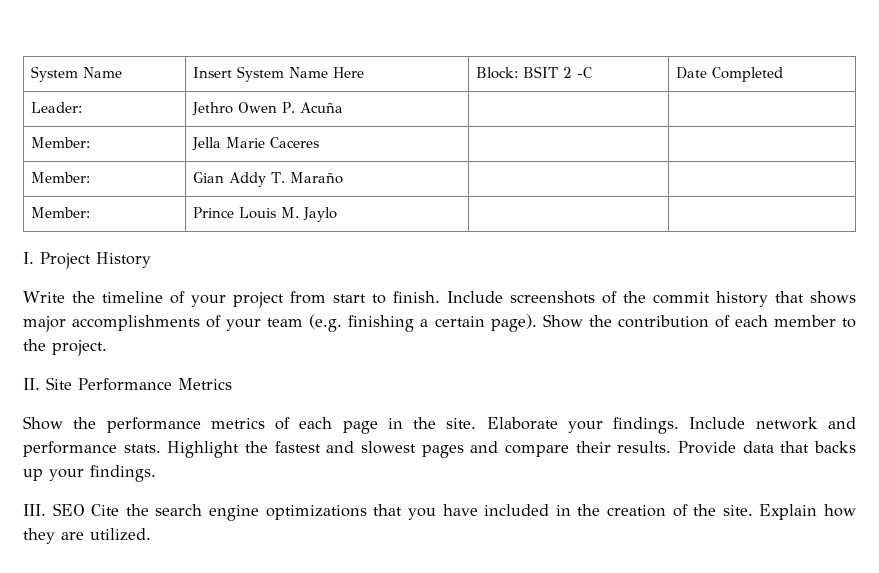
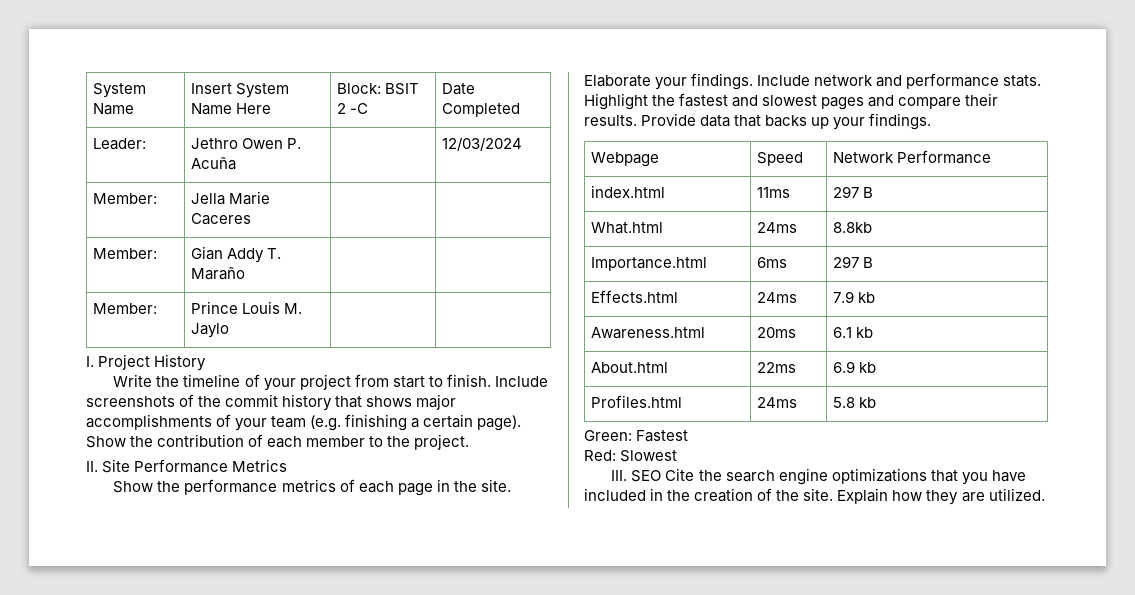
- Leader: | Jethro Owen P. Acuña | |
+ Leader: | Jethro Owen P. Acuña | | 12/03/2024
+ Webpage | Speed | Network Performance
+ index.html | 11ms | 297 B
+ What.html | 24ms | 8.8kb
+ Importance.html | 6ms | 297 B
+ Effects.html | 24ms | 7.9 kb
+ Awareness.html | 20ms | 6.1 kb
+ About.html | 22ms | 6.9 kb
+ Profiles.html | 24ms | 5.8 kb
+ Green: Fastest
+ Red: Slowest

